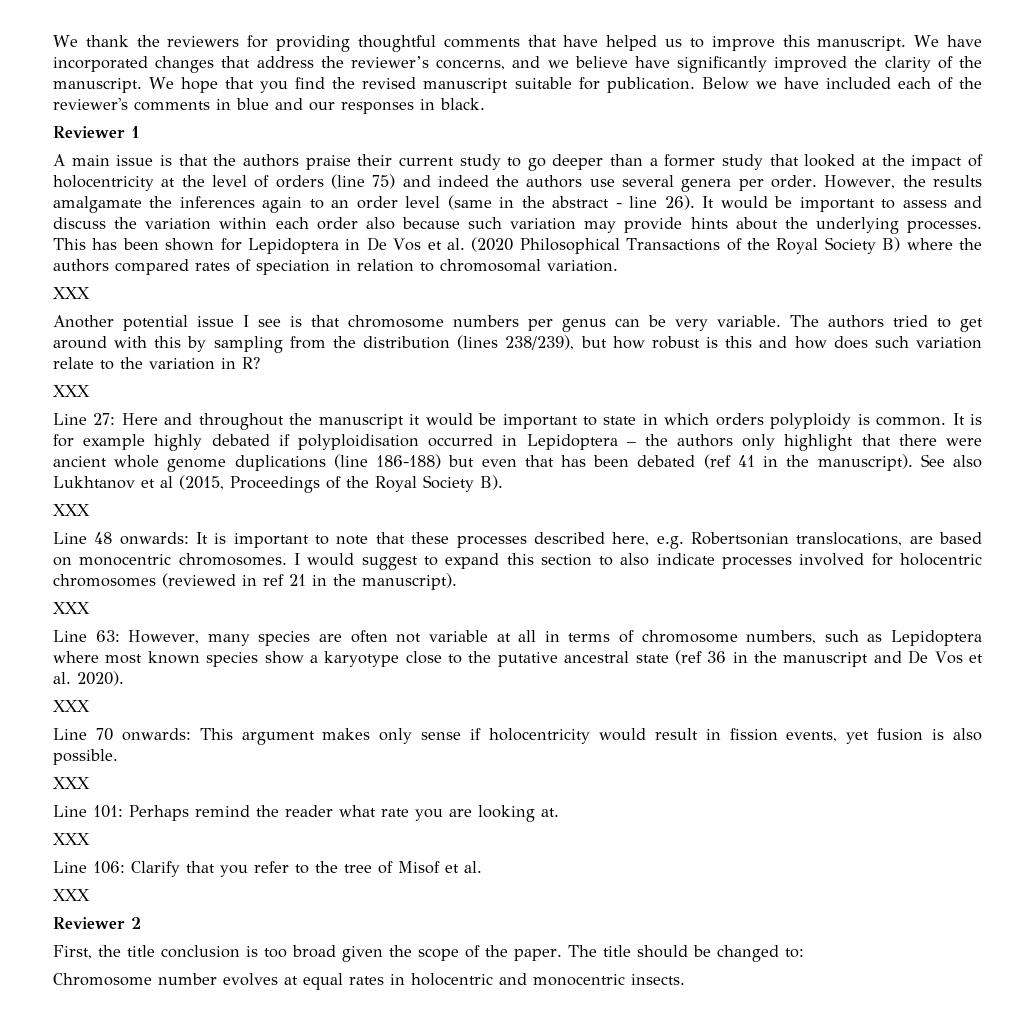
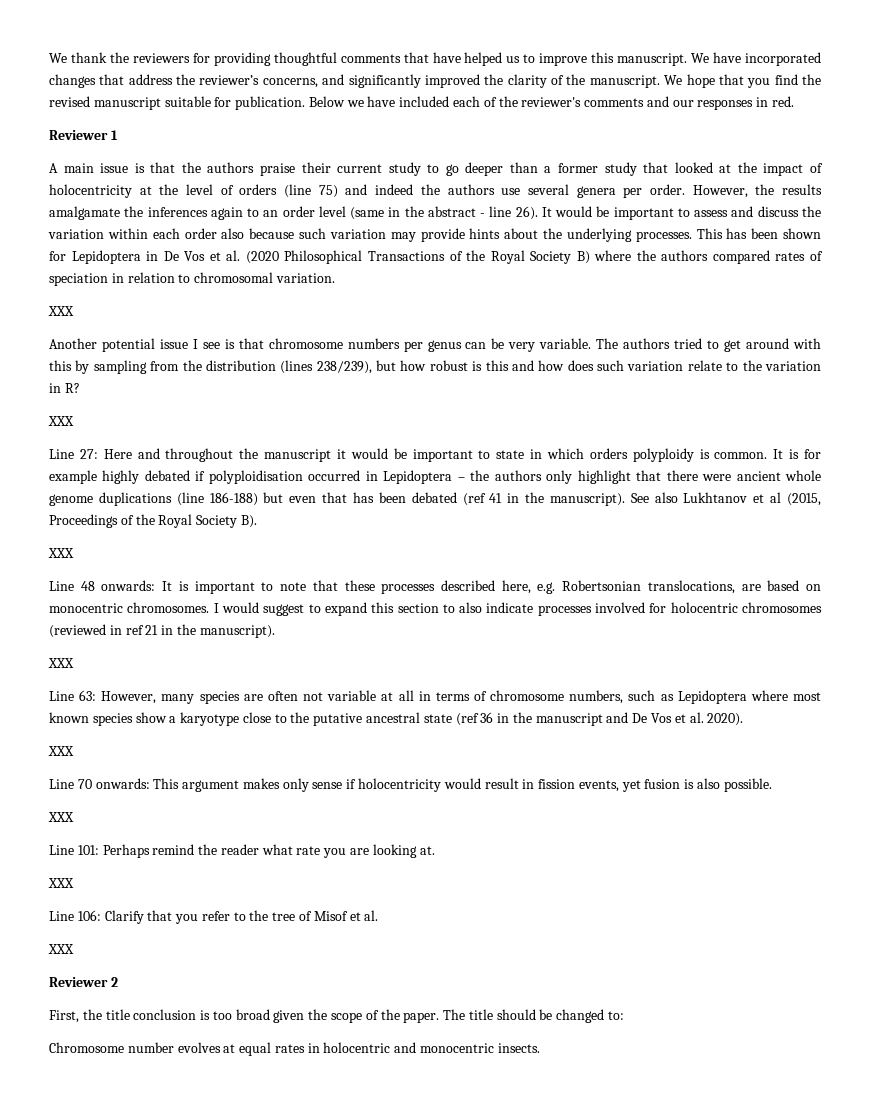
- We have incorporated changes that address the reviewer’s concerns, and we believe have significantly improved the clarity of the manuscript.
+ We have incorporated changes that address the reviewer’s concerns, and significantly improved the clarity of the manuscript.
- Below we have included each of the reviewer's comments in blue and our responses in black.
+ Below we have included each of the reviewer's comments and our responses in red.

